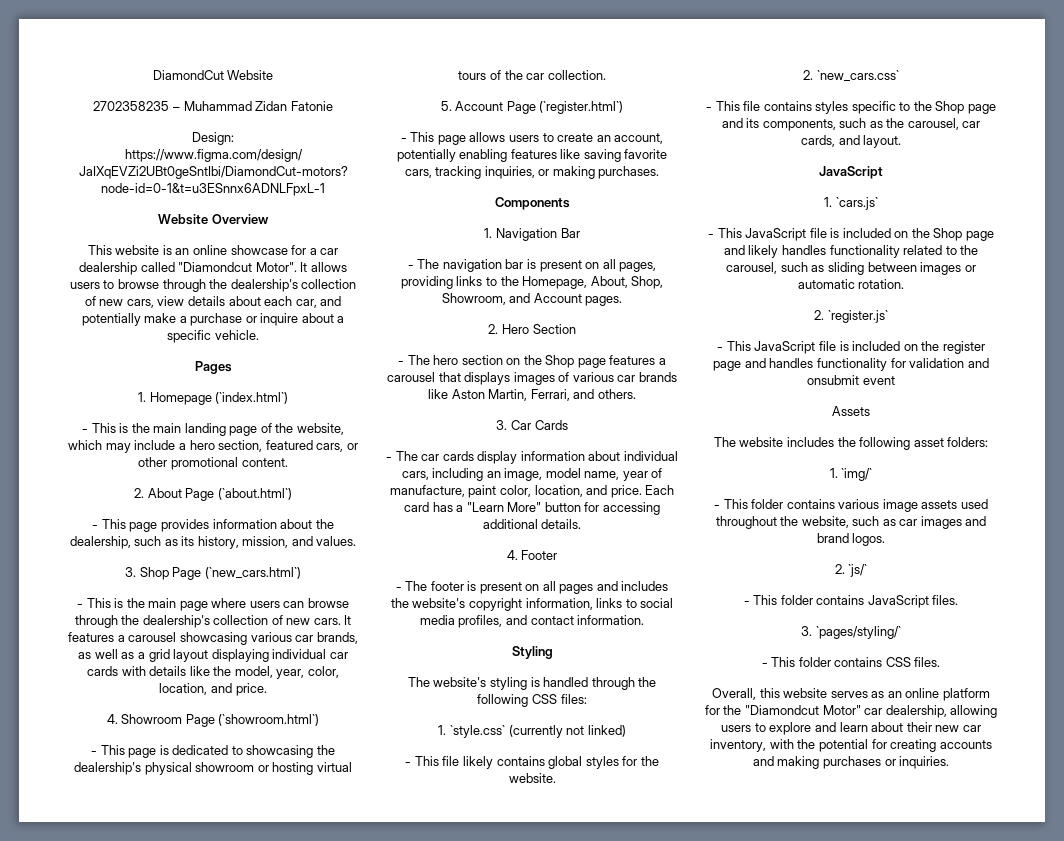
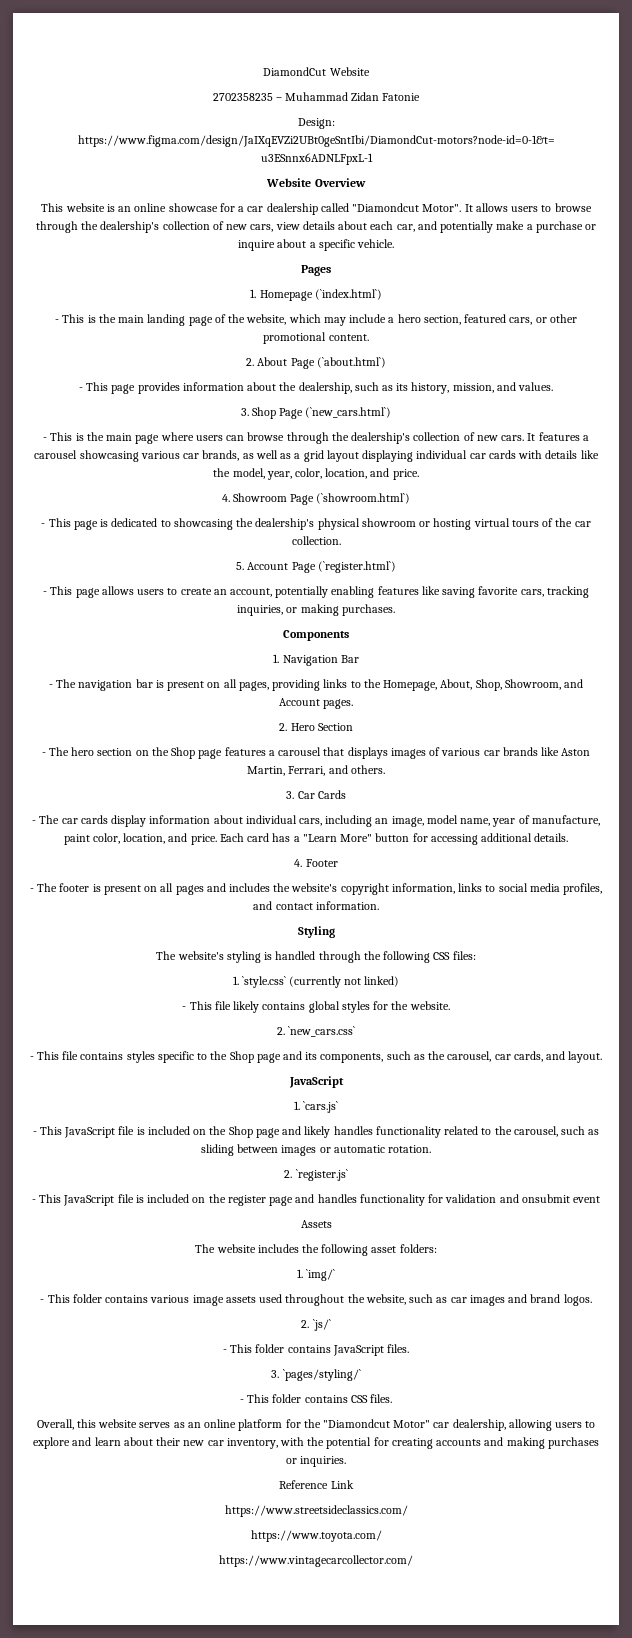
+ Reference Link
+ https://www.streetsideclassics.com/
+ https://www.toyota.com/
+ https://www.vintagecarcollector.com/

